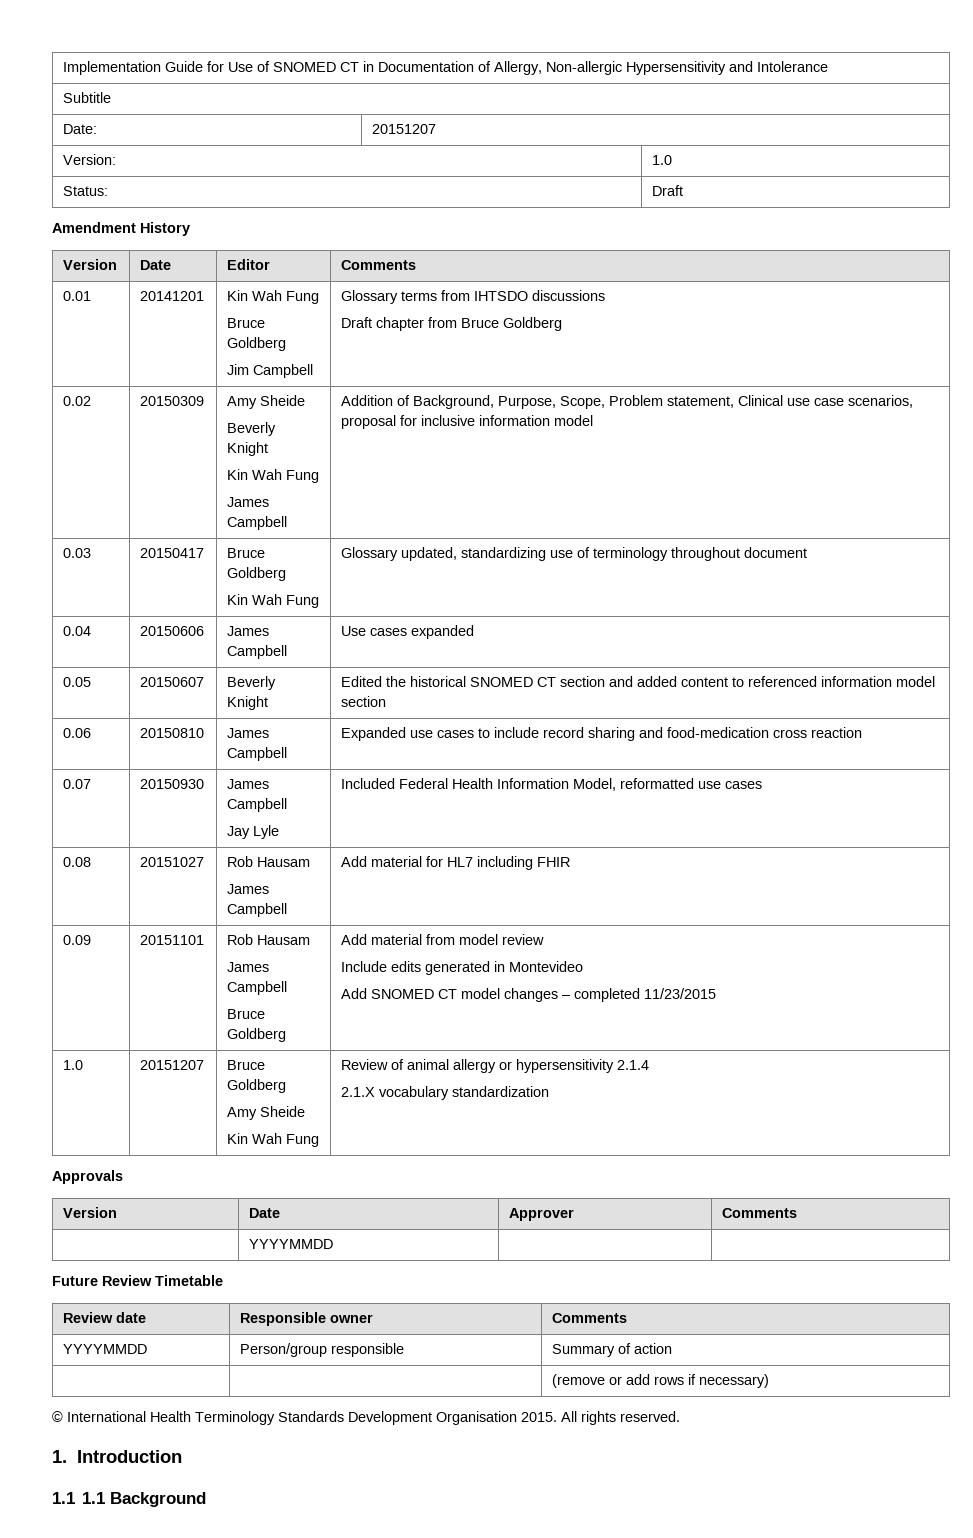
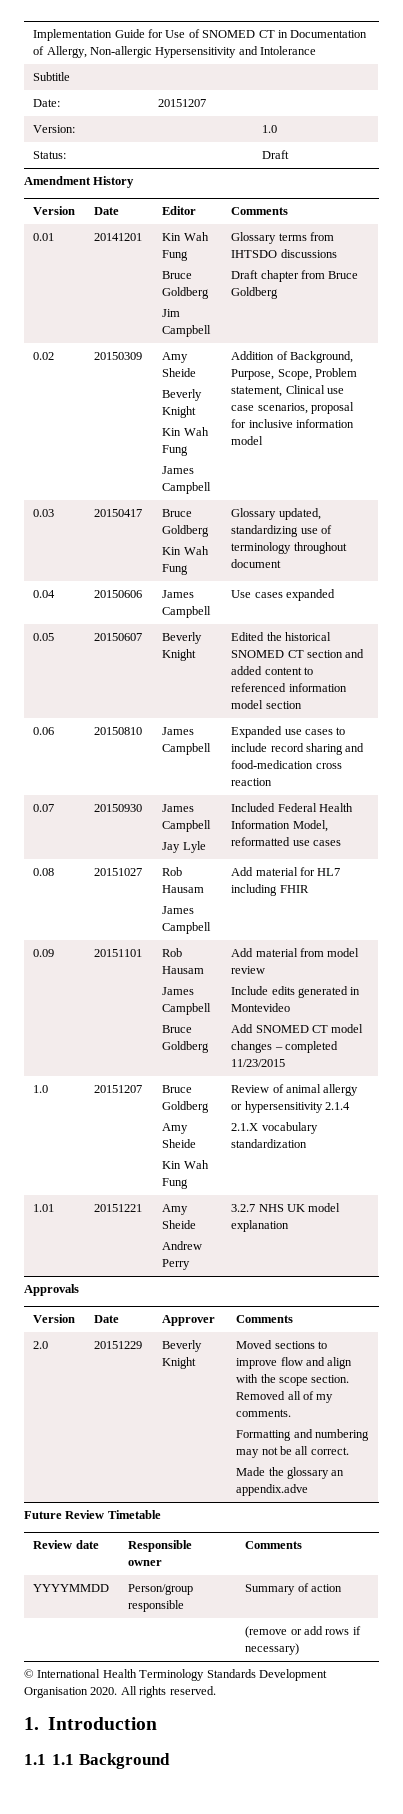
+ 1.01 | 20151221 | Amy Sheide
+ Andrew Perry | 3.2.7 NHS UK model explanation
- | YYYYMMDD | |
+ 2.0 | 20151229 | Beverly Knight | Moved sections to improve flow and align with the scope section. Removed all of my comments.
+ Formatting and numbering may not be all correct.
+ Made the glossary an appendix.adve
- © International Health Terminology Standards Development Organisation 2015.
+ © International Health Terminology Standards Development Organisation 2020.

